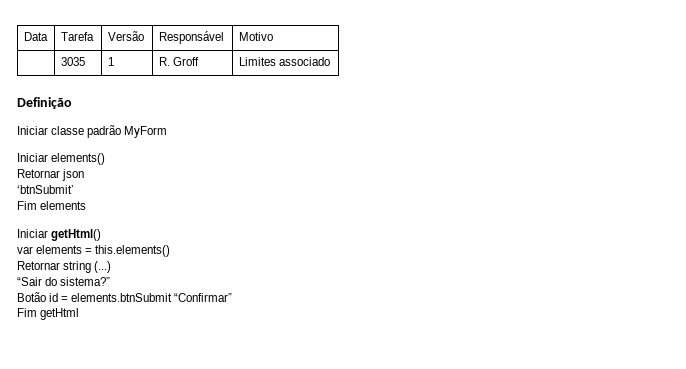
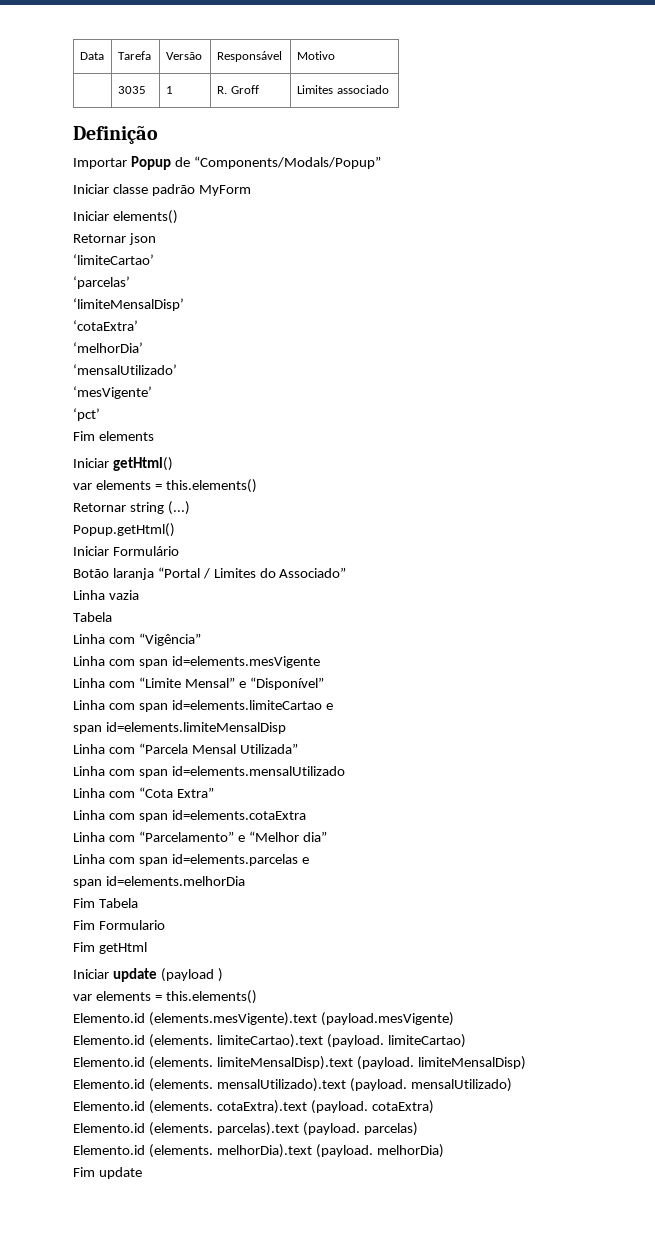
+ Importar Popup de “Components/Modals/Popup”
- ‘btnSubmit’
+ ‘limiteCartao’
+ ‘parcelas’
+ ‘limiteMensalDisp’
+ ‘cotaExtra’
+ ‘melhorDia’
+ ‘mensalUtilizado’
+ ‘mesVigente’
+ ‘pct’
- “Sair do sistema?”
- Botão id = elements.btnSubmit “Confirmar”
+ Popup.getHtml()
+ Iniciar Formulário
+ Botão laranja “Portal / Limites do Associado”
+ Linha vazia
+ Tabela
+ Linha com “Vigência”
+ Linha com span id=elements.mesVigente
+ Linha com “Limite Mensal” e “Disponível”
+ Linha com span id=elements.limiteCartao e
+ span id=elements.limiteMensalDisp
+ Linha com “Parcela Mensal Utilizada”
+ Linha com span id=elements.mensalUtilizado
+ Linha com “Cota Extra”
+ Linha com span id=elements.cotaExtra
+ Linha com “Parcelamento” e “Melhor dia”
+ Linha com span id=elements.parcelas e
+ span id=elements.melhorDia
+ Fim Tabela
+ Fim Formulario
  Fim getHtml
+ Iniciar update (payload )
+ var elements = this.elements()
+ Elemento.id (elements.mesVigente).text (payload.mesVigente)
+ Elemento.id (elements. limiteCartao).text (payload. limiteCartao)
+ Elemento.id (elements. limiteMensalDisp).text (payload. limiteMensalDisp)
+ Elemento.id (elements. mensalUtilizado).text (payload. mensalUtilizado)
+ Elemento.id (elements. cotaExtra).text (payload. cotaExtra)
+ Elemento.id (elements. parcelas).text (payload. parcelas)
+ Elemento.id (elements. melhorDia).text (payload. melhorDia)
+ Fim update

